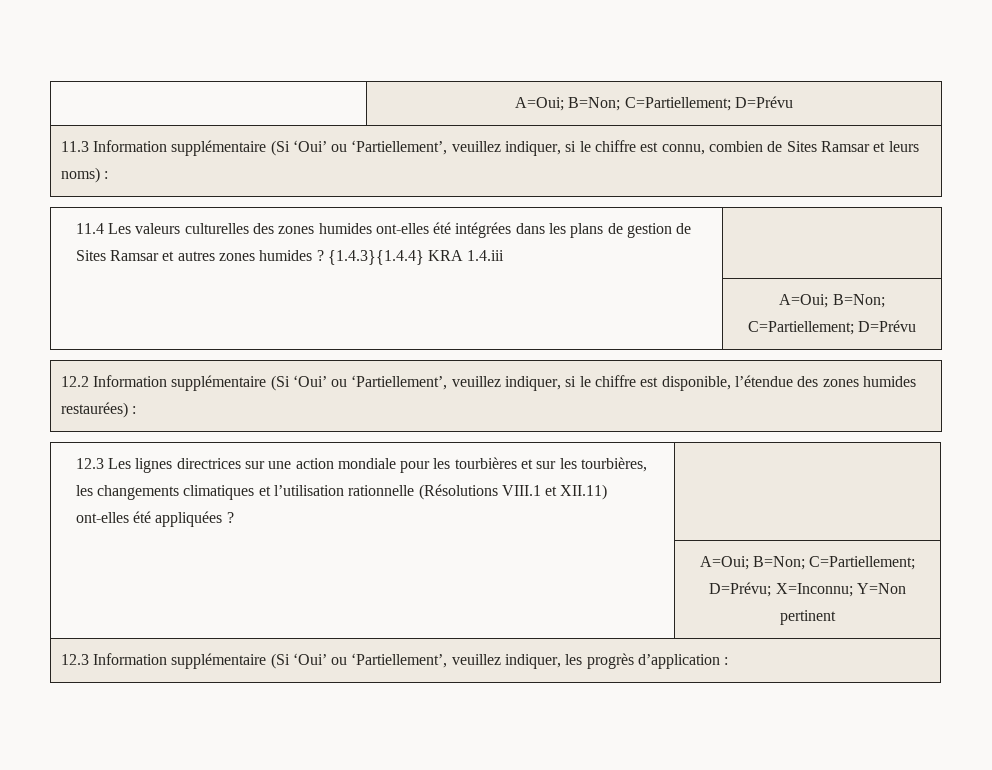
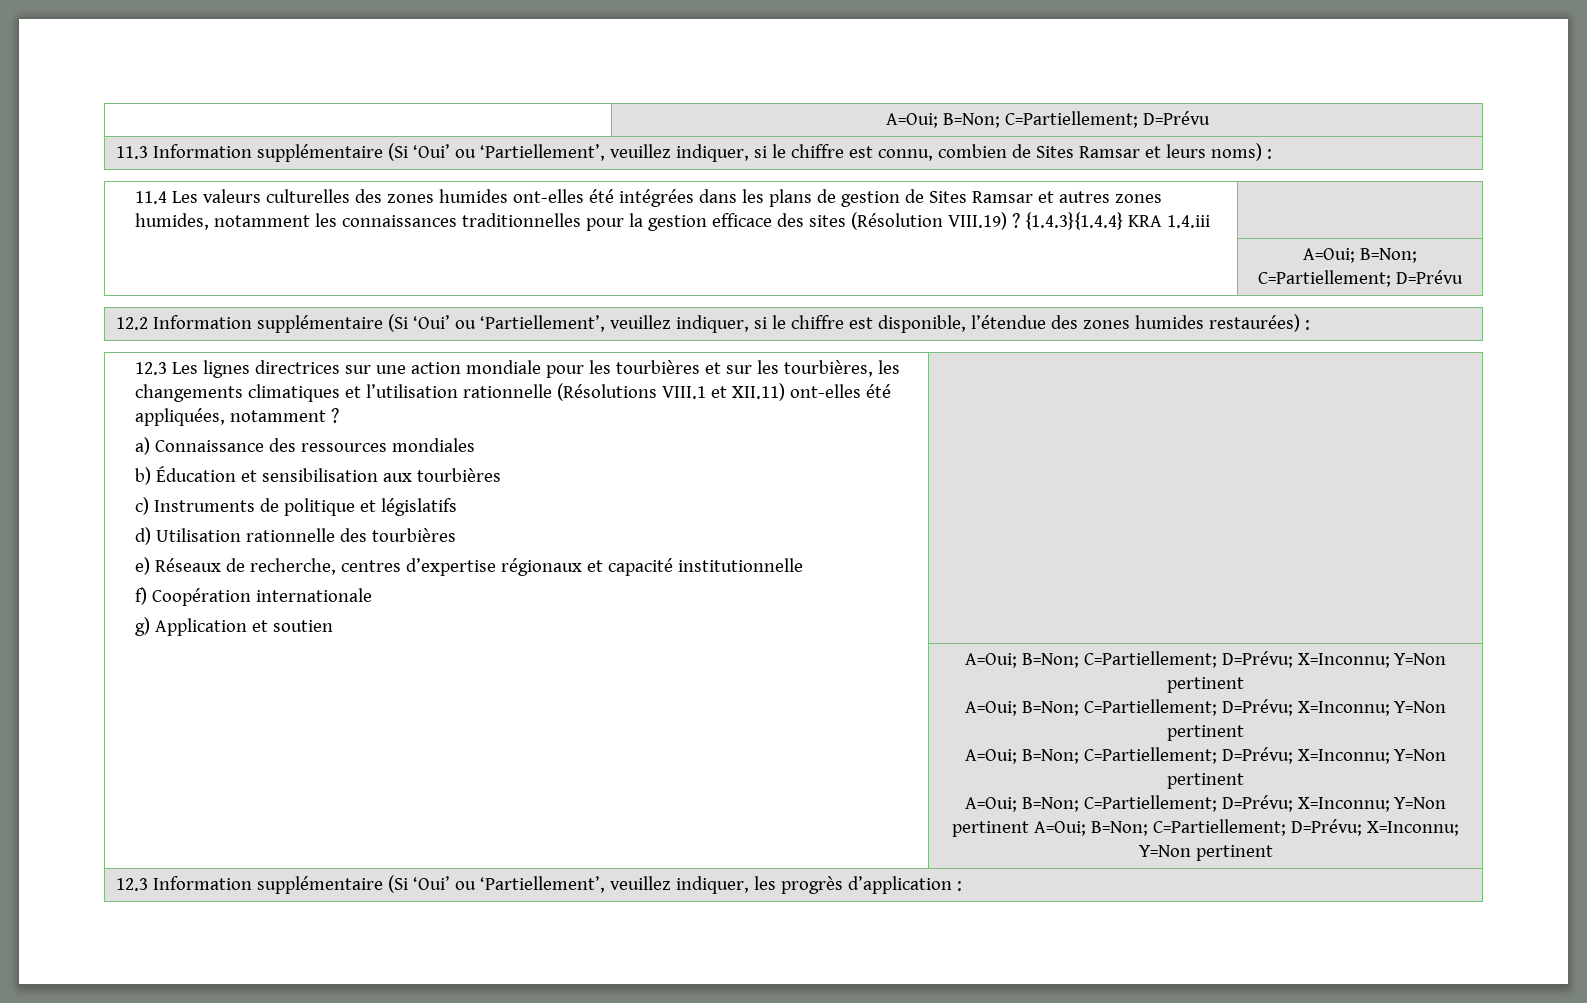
- 11.4 Les valeurs culturelles des zones humides ont-elles été intégrées dans les plans de gestion de Sites Ramsar et autres zones humides ? {1.4.3}{1.4.4} KRA 1.4.iii |
+ 11.4 Les valeurs culturelles des zones humides ont-elles été intégrées dans les plans de gestion de Sites Ramsar et autres zones humides, notamment les connaissances traditionnelles pour la gestion efficace des sites (Résolution VIII.19) ? {1.4.3}{1.4.4} KRA 1.4.iii |
- 12.3 Les lignes directrices sur une action mondiale pour les tourbières et sur les tourbières, les changements climatiques et l’utilisation rationnelle (Résolutions VIII.1 et XII.11) ont-elles été appliquées ? |
+ 12.3 Les lignes directrices sur une action mondiale pour les tourbières et sur les tourbières, les changements climatiques et l’utilisation rationnelle (Résolutions VIII.1 et XII.11) ont-elles été appliquées, notamment ?
+ a) Connaissance des ressources mondiales
+ b) Éducation et sensibilisation aux tourbières
+ c) Instruments de politique et législatifs
+ d) Utilisation rationnelle des tourbières
+ e) Réseaux de recherche, centres d’expertise régionaux et capacité institutionnelle
+ f) Coopération internationale
+ g) Application et soutien |
  | A=Oui; B=Non; C=Partiellement; D=Prévu; X=Inconnu; Y=Non pertinent
+ A=Oui; B=Non; C=Partiellement; D=Prévu; X=Inconnu; Y=Non pertinent
+ A=Oui; B=Non; C=Partiellement; D=Prévu; X=Inconnu; Y=Non pertinent
+ A=Oui; B=Non; C=Partiellement; D=Prévu; X=Inconnu; Y=Non pertinent A=Oui; B=Non; C=Partiellement; D=Prévu; X=Inconnu; Y=Non pertinent

